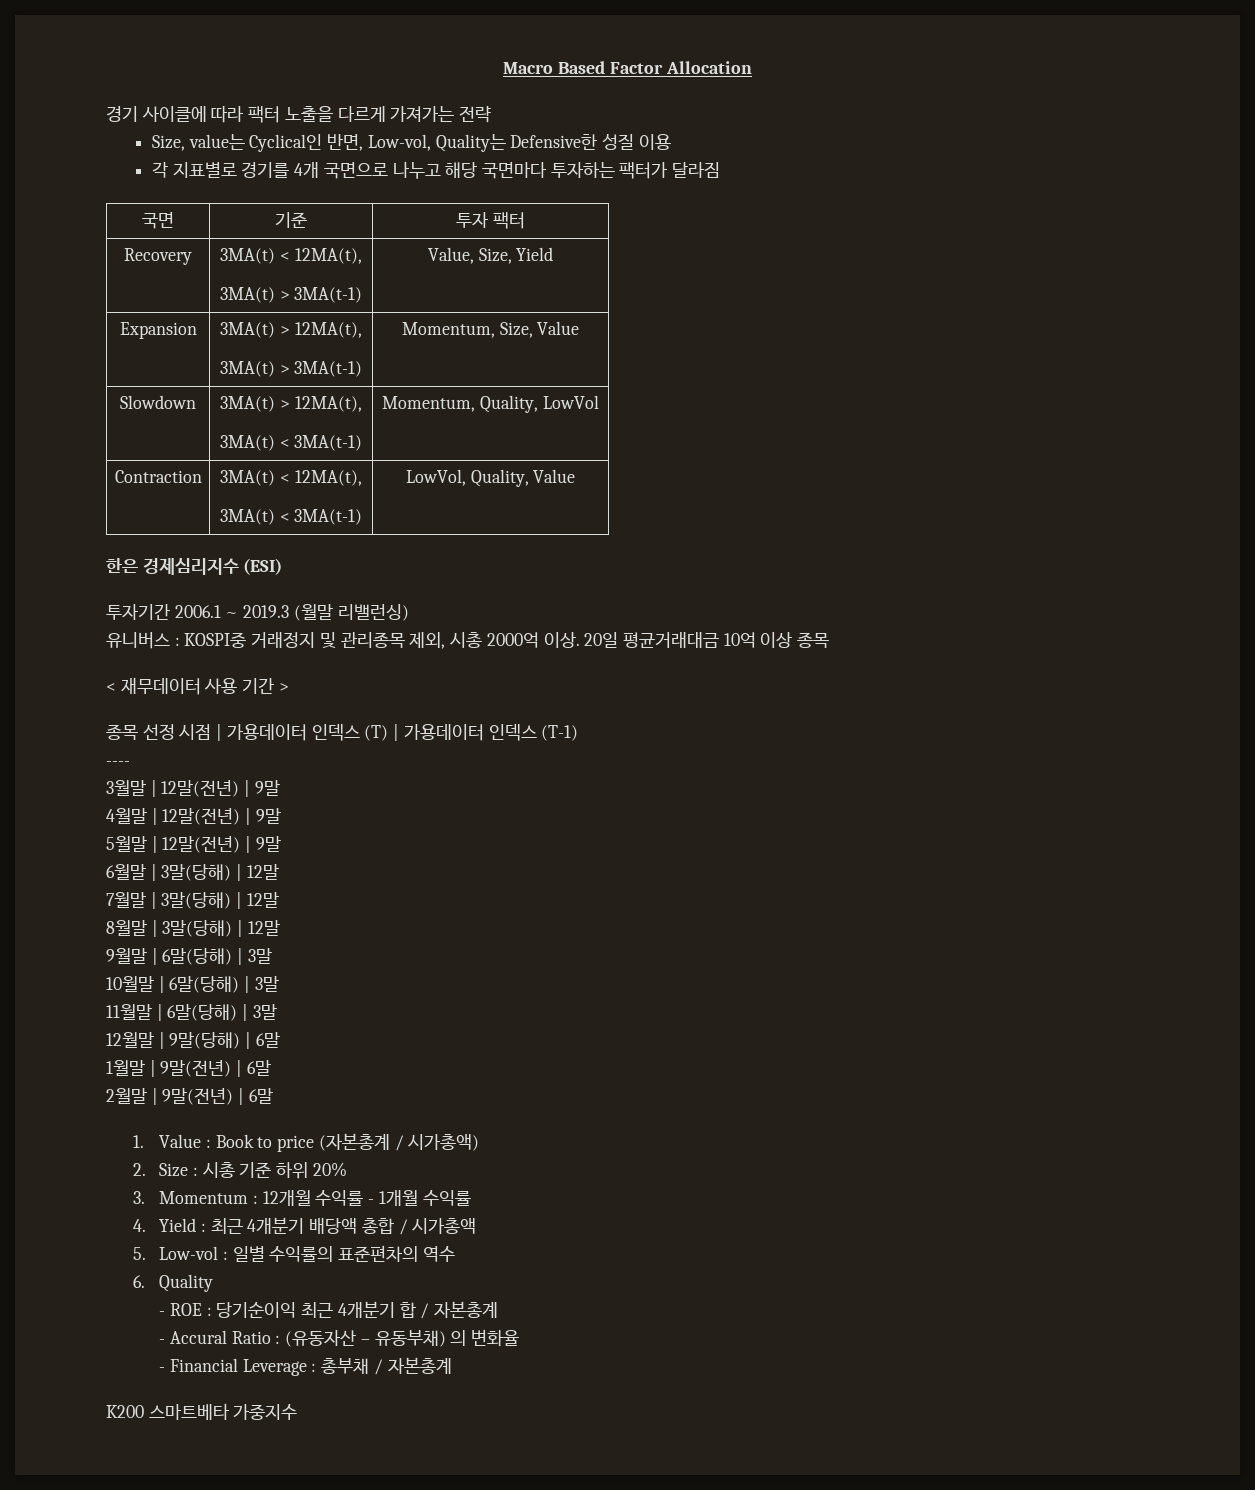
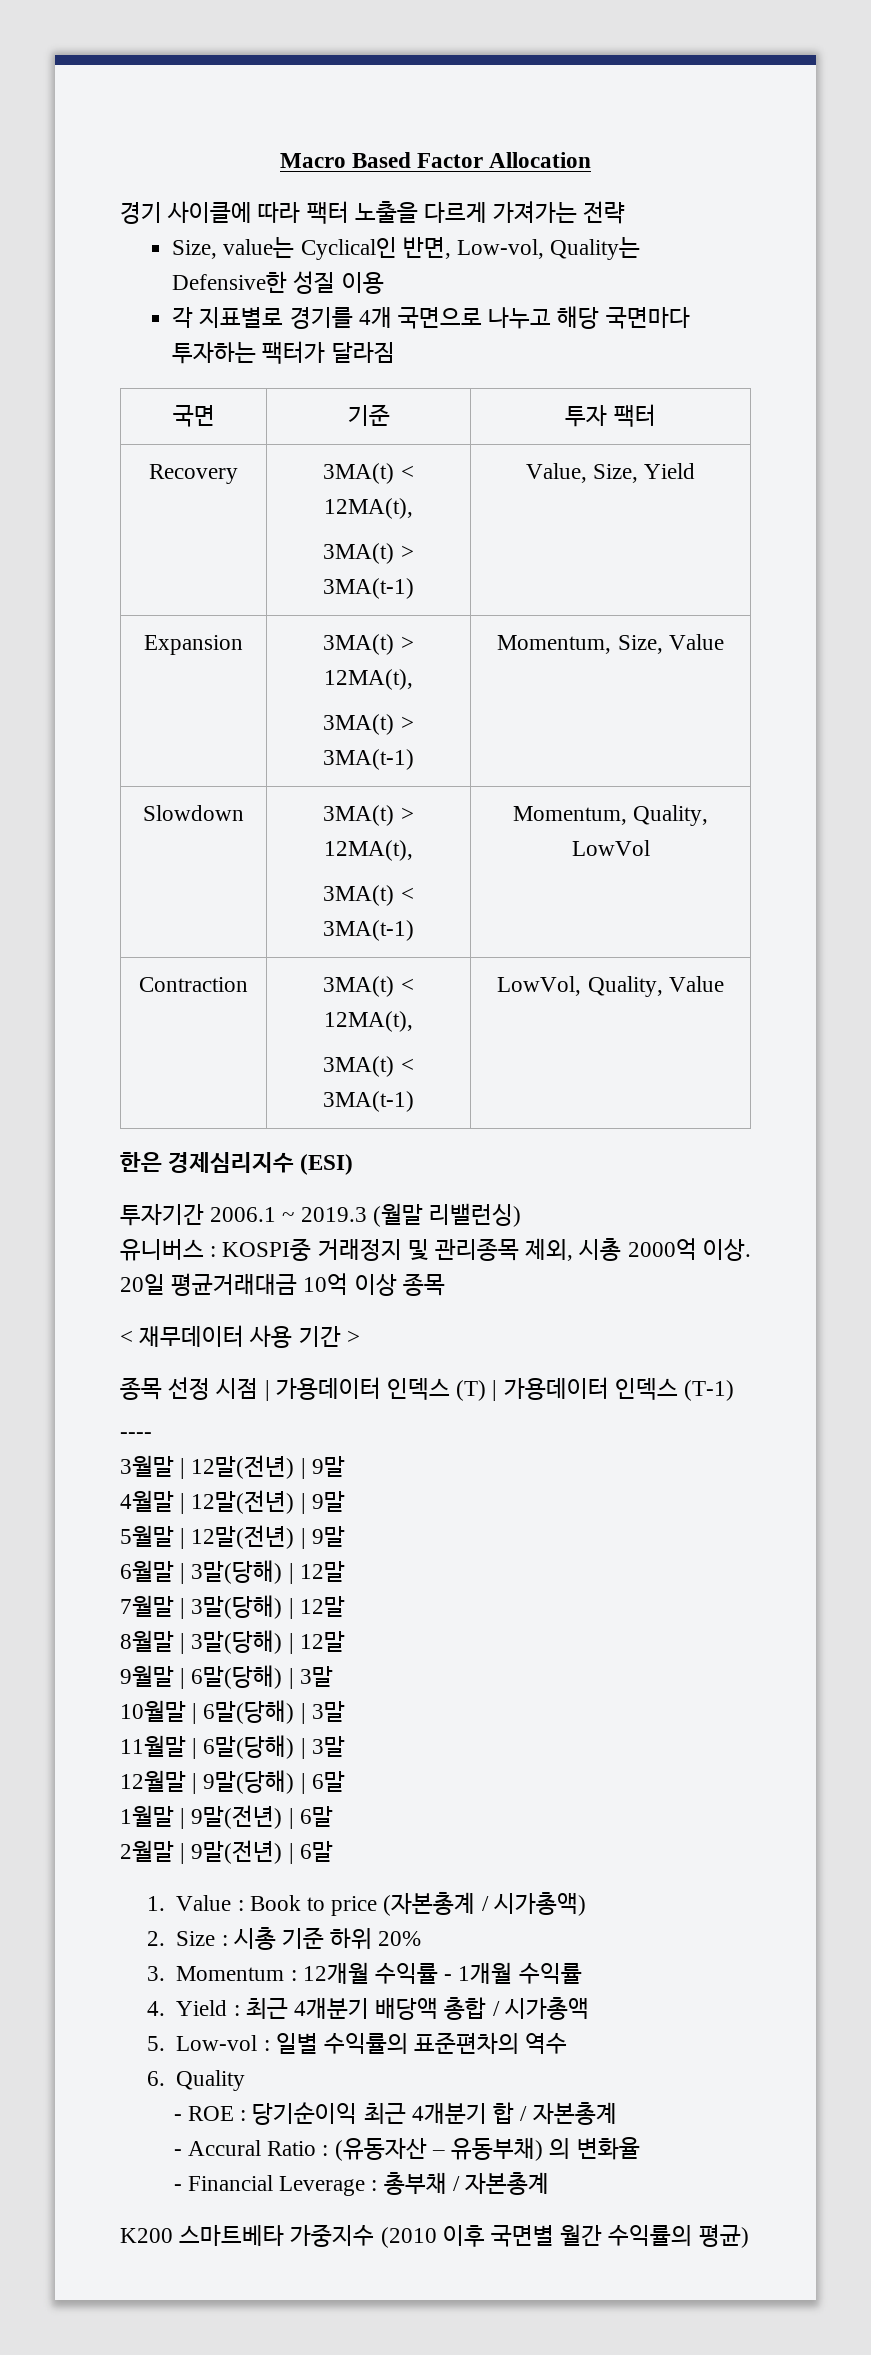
- K200 스마트베타 가중지수
+ K200 스마트베타 가중지수 (2010 이후 국면별 월간 수익률의 평균)

